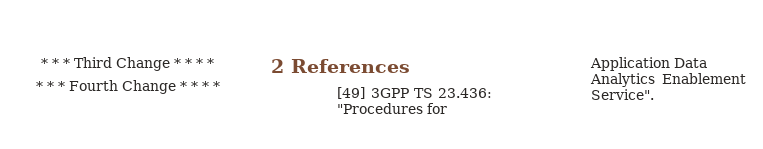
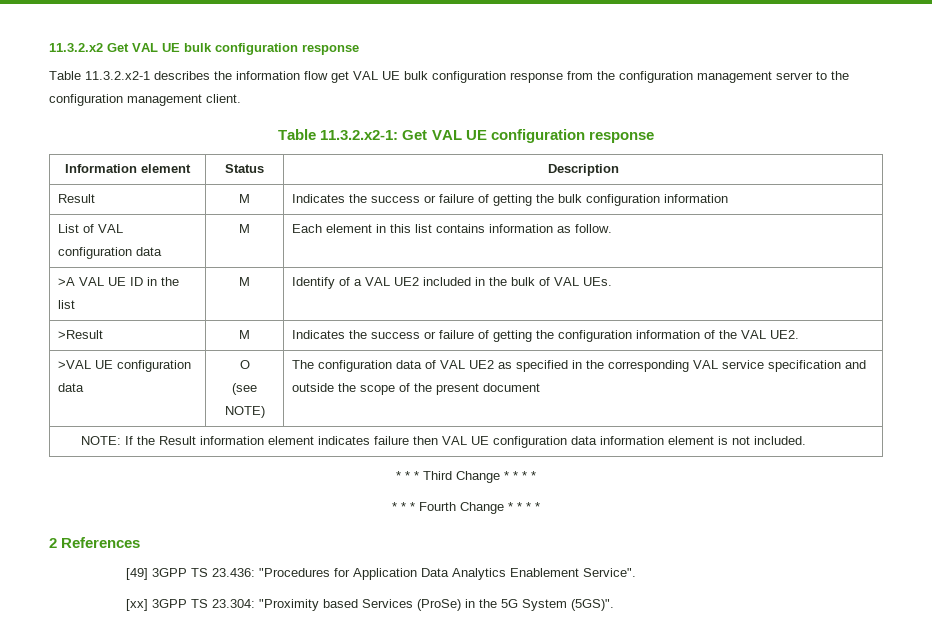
+ 11.3.2.x2 Get VAL UE bulk configuration response
+ Table 11.3.2.x2-1 describes the information flow get VAL UE bulk configuration response from the configuration management server to the configuration management client.
+ Table 11.3.2.x2-1: Get VAL UE configuration response
+ Information element | Status | Description
+ Result | M | Indicates the success or failure of getting the bulk configuration information
+ List of VAL configuration data | M | Each element in this list contains information as follow.
+ >A VAL UE ID in the list | M | Identify of a VAL UE2 included in the bulk of VAL UEs.
+ >Result | M | Indicates the success or failure of getting the configuration information of the VAL UE2.
+ >VAL UE configuration data | O
+ (see NOTE) | The configuration data of VAL UE2 as specified in the corresponding VAL service specification and outside the scope of the present document
+ NOTE: If the Result information element indicates failure then VAL UE configuration data information element is not included.
+ [xx] 3GPP TS 23.304: "Proximity based Services (ProSe) in the 5G System (5GS)".

